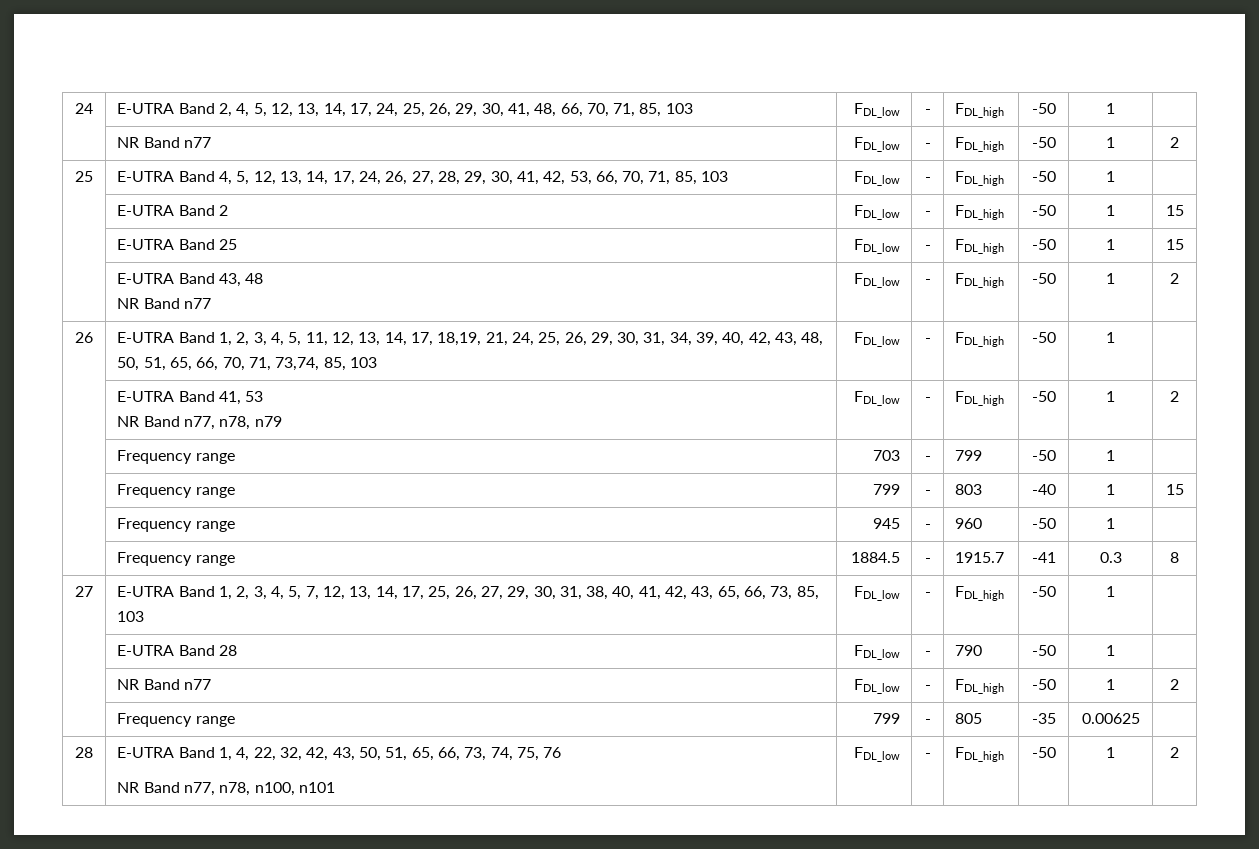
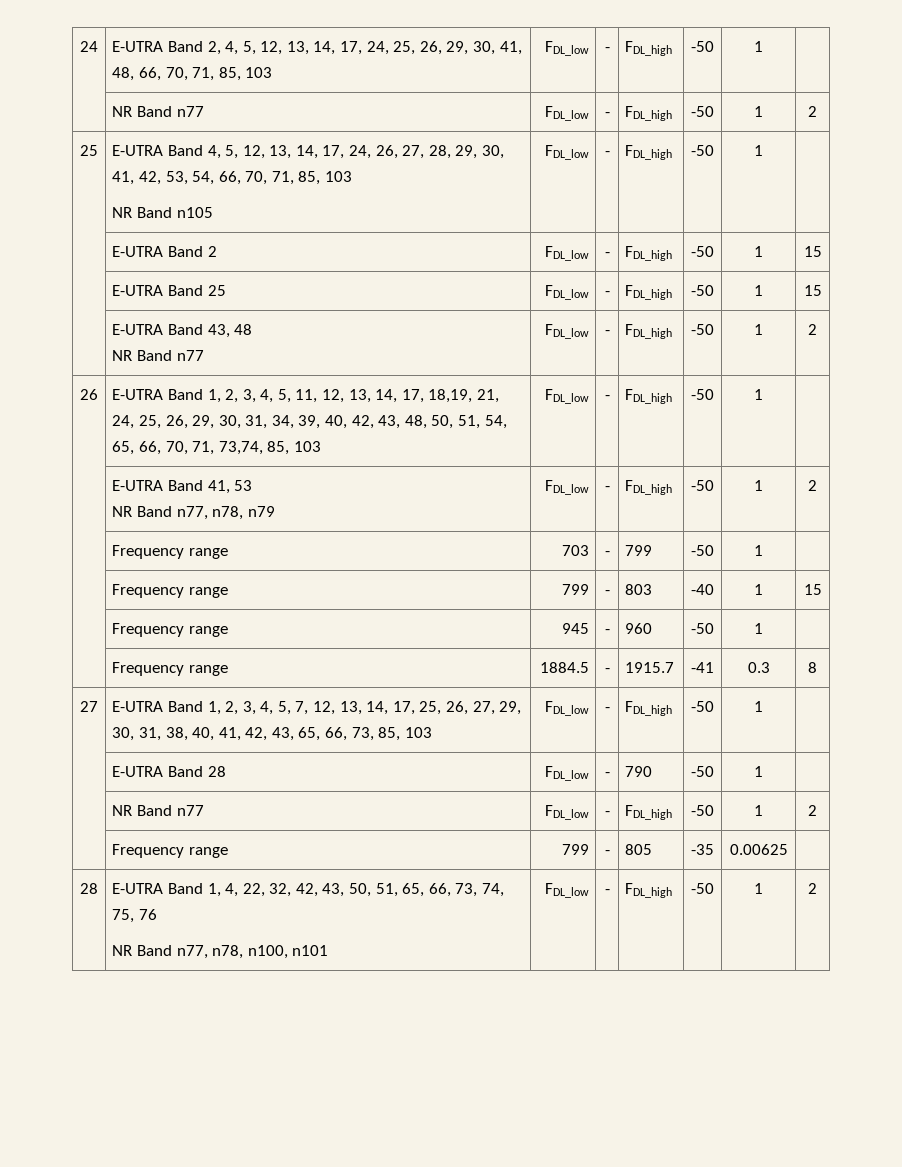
- 25 | E-UTRA Band 4, 5, 12, 13, 14, 17, 24, 26, 27, 28, 29, 30, 41, 42, 53, 66, 70, 71, 85, 103 | FDL_low | - | FDL_high | -50 | 1 |
+ 25 | E-UTRA Band 4, 5, 12, 13, 14, 17, 24, 26, 27, 28, 29, 30, 41, 42, 53, 54, 66, 70, 71, 85, 103
+ NR Band n105 | FDL_low | - | FDL_high | -50 | 1 |
- E-UTRA Band 1, 2, 3, 4, 5, 11, 12, 13, 14, 17, 18,19, 21, 24, 25, 26, 29, 30, 31, 34, 39, 40, 42, 43, 48, 50, 51, 65, 66, 70, 71, 73,74, 85, 103
+ E-UTRA Band 1, 2, 3, 4, 5, 11, 12, 13, 14, 17, 18,19, 21, 24, 25, 26, 29, 30, 31, 34, 39, 40, 42, 43, 48, 50, 51, 54, 65, 66, 70, 71, 73,74, 85, 103

